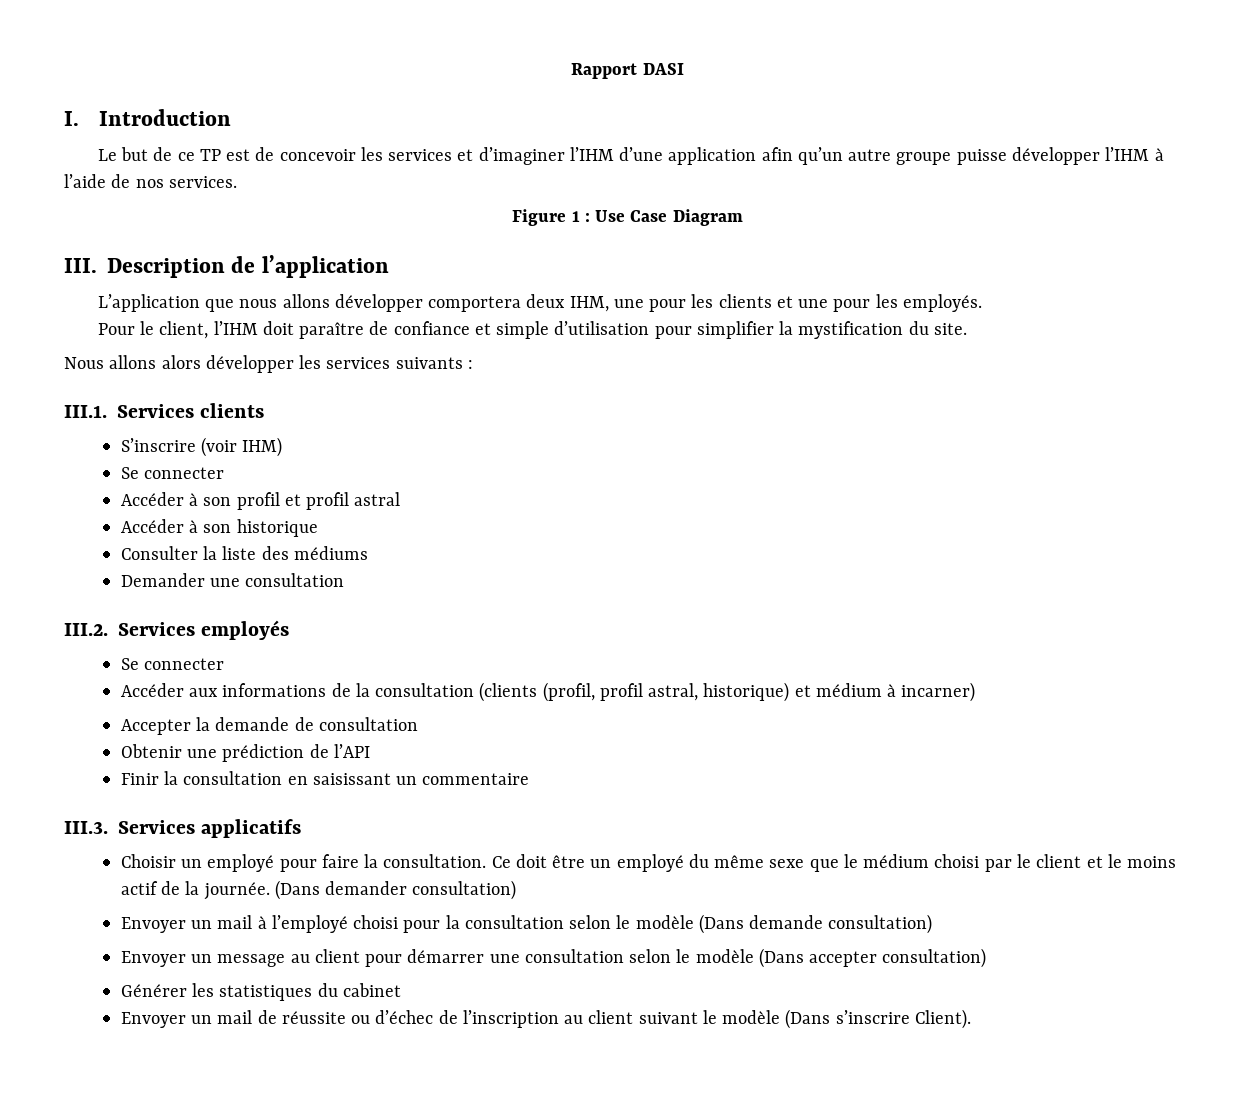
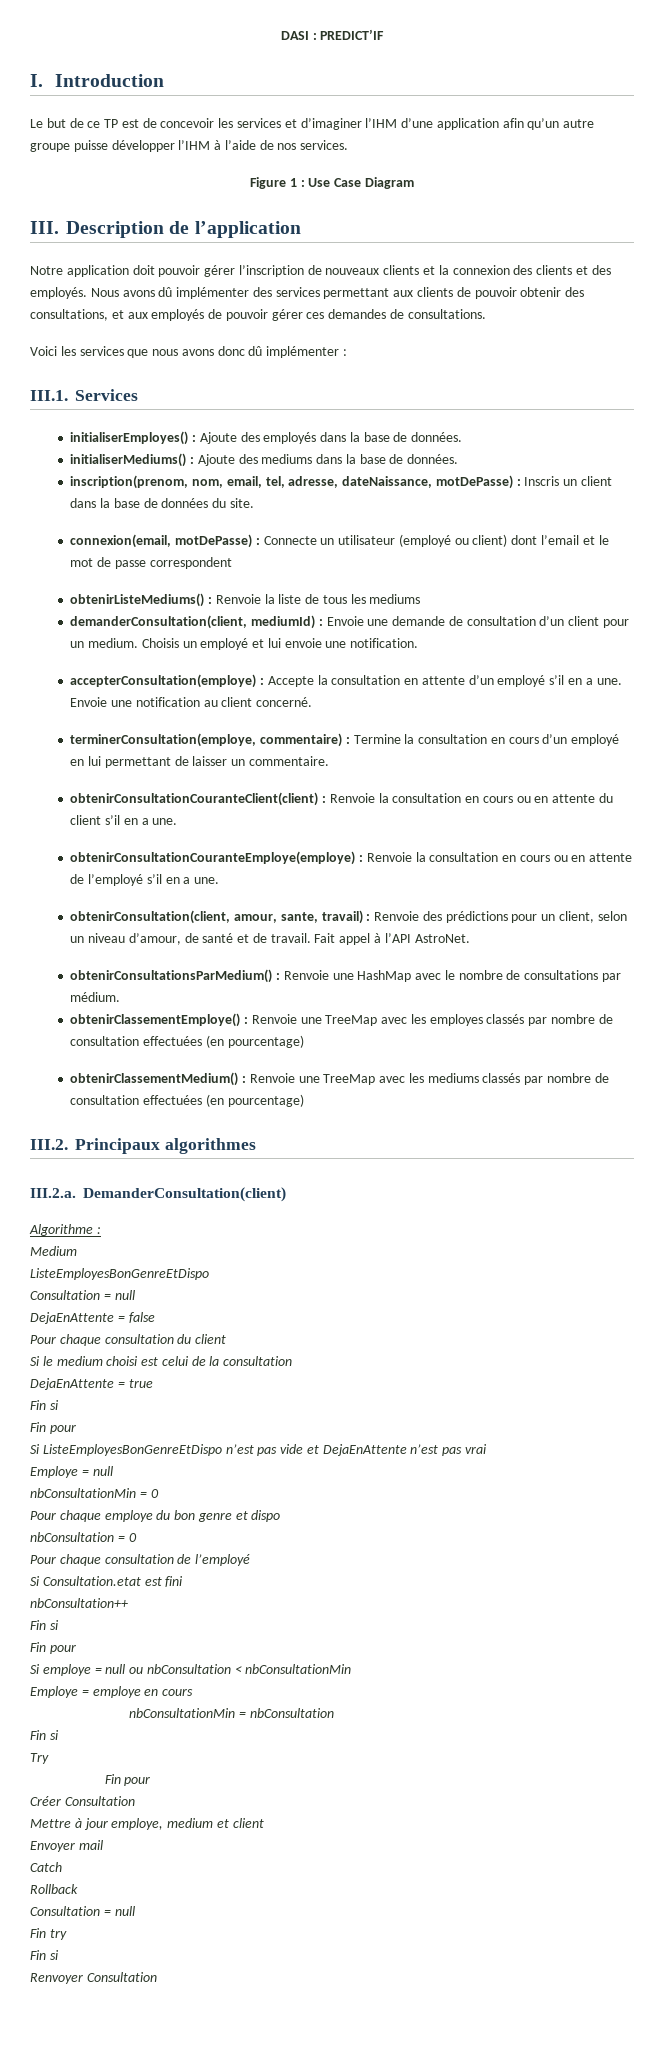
- Rapport DASI
+ DASI : PREDICT’IF
- L’application que nous allons développer comportera deux IHM, une pour les clients et une pour les employés.
- Pour le client, l’IHM doit paraître de confiance et simple d’utilisation pour simplifier la mystification du site.
- Nous allons alors développer les services suivants :
- III.1. Services clients
- S’inscrire (voir IHM)
- Se connecter
- Accéder à son profil et profil astral
- Accéder à son historique
- Consulter la liste des médiums
- Demander une consultation
- III.2. Services employés
- Se connecter
- Accéder aux informations de la consultation (clients (profil, profil astral, historique) et médium à incarner)
- Accepter la demande de consultation
- Obtenir une prédiction de l’API
- Finir la consultation en saisissant un commentaire
- III.3. Services applicatifs
- Choisir un employé pour faire la consultation. Ce doit être un employé du même sexe que le médium choisi par le client et le moins actif de la journée. (Dans demander consultation)
- Envoyer un mail à l’employé choisi pour la consultation selon le modèle (Dans demande consultation)
- Envoyer un message au client pour démarrer une consultation selon le modèle (Dans accepter consultation)
- Générer les statistiques du cabinet
- Envoyer un mail de réussite ou d’échec de l’inscription au client suivant le modèle (Dans s’inscrire Client).
+ Notre application doit pouvoir gérer l’inscription de nouveaux clients et la connexion des clients et des employés. Nous avons dû implémenter des services permettant aux clients de pouvoir obtenir des consultations, et aux employés de pouvoir gérer ces demandes de consultations.
+ Voici les services que nous avons donc dû implémenter :
+ III.1. Services
+ initialiserEmployes() : Ajoute des employés dans la base de données.
+ initialiserMediums() : Ajoute des mediums dans la base de données.
+ inscription(prenom, nom, email, tel, adresse, dateNaissance, motDePasse) : Inscris un client dans la base de données du site.
+ connexion(email, motDePasse) : Connecte un utilisateur (employé ou client) dont l’email et le mot de passe correspondent
+ obtenirListeMediums() : Renvoie la liste de tous les mediums
+ demanderConsultation(client, mediumId) : Envoie une demande de consultation d’un client pour un medium. Choisis un employé et lui envoie une notification.
+ accepterConsultation(employe) : Accepte la consultation en attente d’un employé s’il en a une. Envoie une notification au client concerné.
+ terminerConsultation(employe, commentaire) : Termine la consultation en cours d’un employé en lui permettant de laisser un commentaire.
+ obtenirConsultationCouranteClient(client) : Renvoie la consultation en cours ou en attente du client s’il en a une.
+ obtenirConsultationCouranteEmploye(employe) : Renvoie la consultation en cours ou en attente de l’employé s’il en a une.
+ obtenirConsultation(client, amour, sante, travail) : Renvoie des prédictions pour un client, selon un niveau d’amour, de santé et de travail. Fait appel à l’API AstroNet.
+ obtenirConsultationsParMedium() : Renvoie une HashMap avec le nombre de consultations par médium.
+ obtenirClassementEmploye() : Renvoie une TreeMap avec les employes classés par nombre de consultation effectuées (en pourcentage)
+ obtenirClassementMedium() : Renvoie une TreeMap avec les mediums classés par nombre de consultation effectuées (en pourcentage)
+ III.2. Principaux algorithmes
+ III.2.a. DemanderConsultation(client)
+ Algorithme :
+ Medium
+ ListeEmployesBonGenreEtDispo
+ Consultation = null
+ DejaEnAttente = false
+ Pour chaque consultation du client
+ Si le medium choisi est celui de la consultation
+ DejaEnAttente = true
+ Fin si
+ Fin pour
+ Si ListeEmployesBonGenreEtDispo n’est pas vide et DejaEnAttente n’est pas vrai
+ Employe = null
+ nbConsultationMin = 0
+ Pour chaque employe du bon genre et dispo
+ nbConsultation = 0
+ Pour chaque consultation de l’employé
+ Si Consultation.etat est fini
+ nbConsultation++
+ Fin si
+ Fin pour
+ Si employe = null ou nbConsultation < nbConsultationMin
+ Employe = employe en cours
+ nbConsultationMin = nbConsultation
+ Fin si
+ Try
+ Fin pour
+ Créer Consultation
+ Mettre à jour employe, medium et client
+ Envoyer mail
+ Catch
+ Rollback
+ Consultation = null
+ Fin try
+ Fin si
+ Renvoyer Consultation

